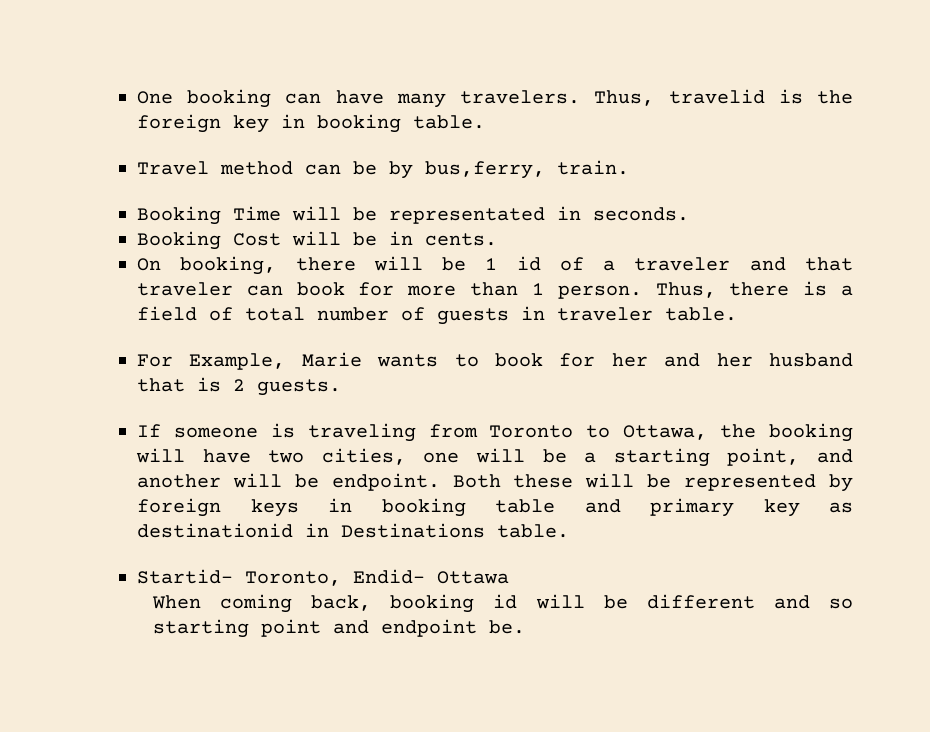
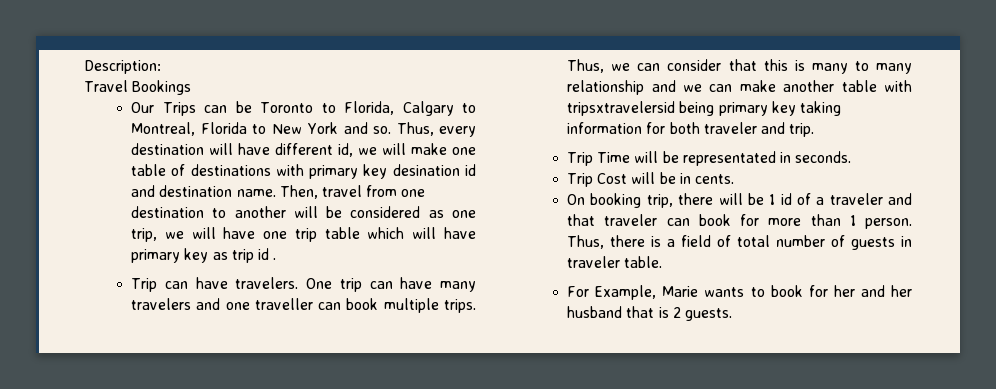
- One booking can have many travelers. Thus, travelid is the foreign key in booking table.
- Travel method can be by bus,ferry, train.
- Booking Time will be representated in seconds.
+ Description:
+ Travel Bookings
+ Our Trips can be Toronto to Florida, Calgary to Montreal, Florida to New York and so. Thus, every destination will have different id, we will make one table of destinations with primary key desination id and destination name. Then, travel from one destination to another will be considered as one trip, we will have one trip table which will have primary key as trip id .
+ Trip can have travelers. One trip can have many travelers and one traveller can book multiple trips. Thus, we can consider that this is many to many relationship and we can make another table with tripsxtravelersid being primary key taking information for both traveler and trip.
+ Trip Time will be representated in seconds.
- Booking Cost will be in cents.
+ Trip Cost will be in cents.
- On booking, there will be 1 id of a traveler and that traveler can book for more than 1 person.
+ On booking trip, there will be 1 id of a traveler and that traveler can book for more than 1 person.
- If someone is traveling from Toronto to Ottawa, the booking will have two cities, one will be a starting point, and another will be endpoint. Both these will be represented by foreign keys in booking table and primary key as destinationid in Destinations table.
- Startid- Toronto, Endid- Ottawa
- When coming back, booking id will be different and so starting point and endpoint be.

